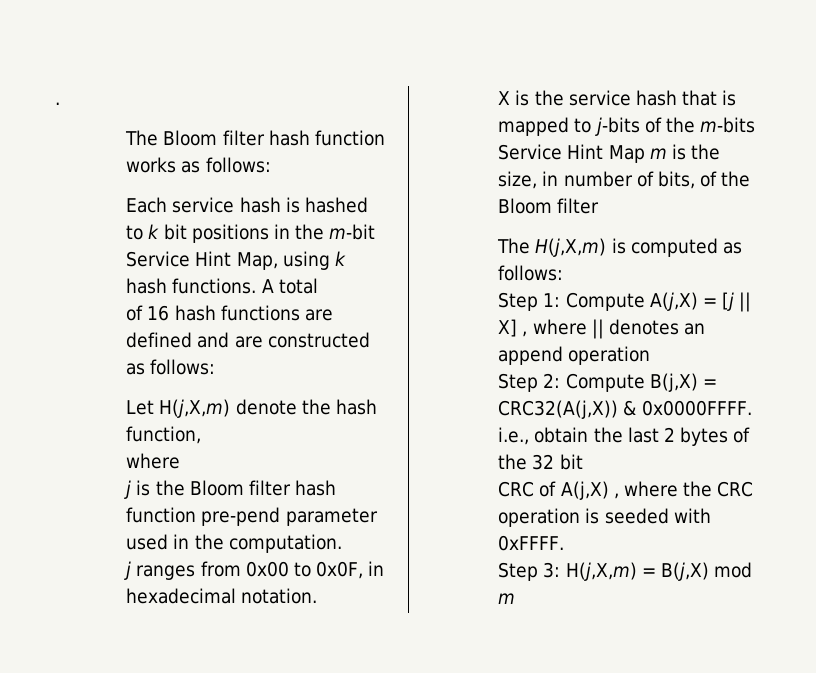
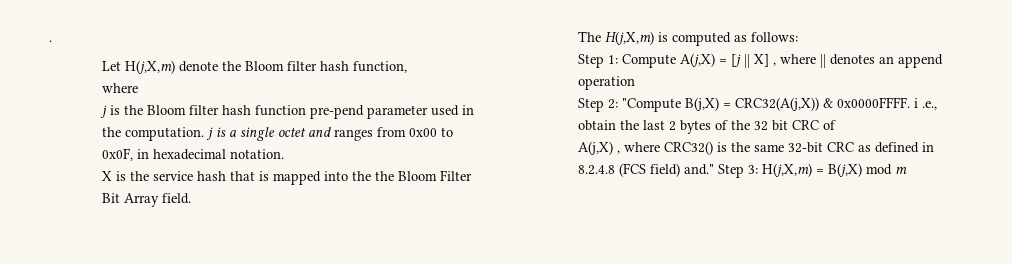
- The Bloom filter hash function works as follows:
- Each service hash is hashed to k bit positions in the m-bit Service Hint Map, using k hash functions. A total
- of 16 hash functions are defined and are constructed as follows:
- Let H(j,X,m) denote the hash function,
+ Let H(j,X,m) denote the Bloom filter hash function,
- j is the Bloom filter hash function pre-pend parameter used in the computation.
- j ranges from 0x00 to 0x0F, in hexadecimal notation.
+ j is the Bloom filter hash function pre-pend parameter used in the computation. j is a single octet and ranges from 0x00 to 0x0F, in hexadecimal notation.
- X is the service hash that is mapped to j-bits of the m-bits Service Hint Map m is the size, in number of bits, of the Bloom filter
+ X is the service hash that is mapped into the the Bloom Filter Bit Array field.
- Step 2: Compute B(j,X) = CRC32(A(j,X)) & 0x0000FFFF. i.e., obtain the last 2 bytes of the 32 bit
- CRC of A(j,X) , where the CRC operation is seeded with 0xFFFF.
- Step 3: H(j,X,m) = B(j,X) mod m
+ Step 2: "Compute B(j,X) = CRC32(A(j,X)) & 0x0000FFFF. i .e., obtain the last 2 bytes of the 32 bit CRC of
+ A(j,X) , where CRC32() is the same 32-bit CRC as defined in 8.2.4.8 (FCS field) and." Step 3: H(j,X,m) = B(j,X) mod m

